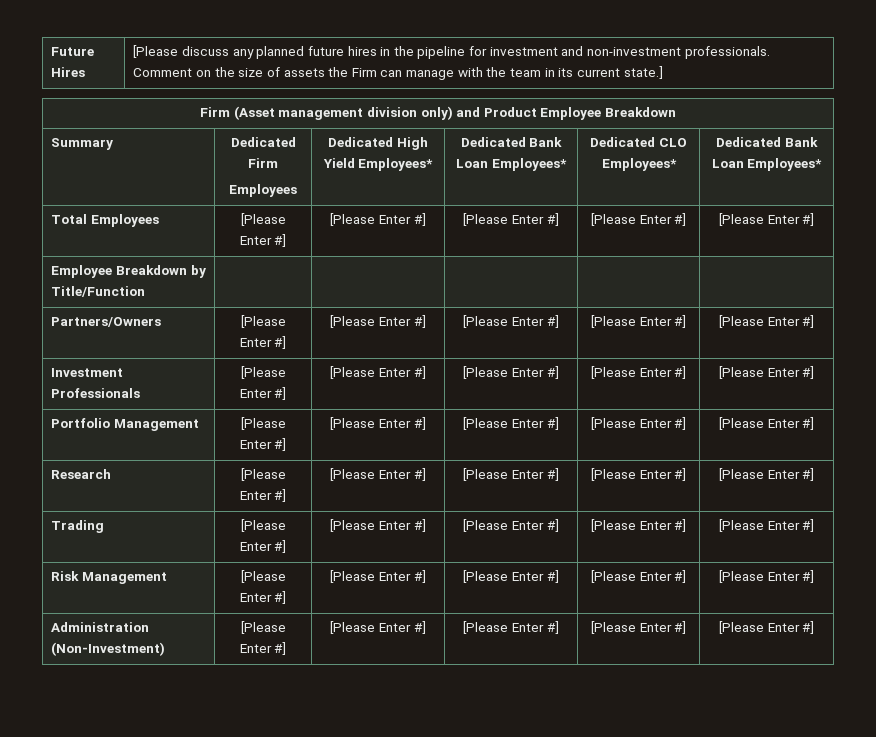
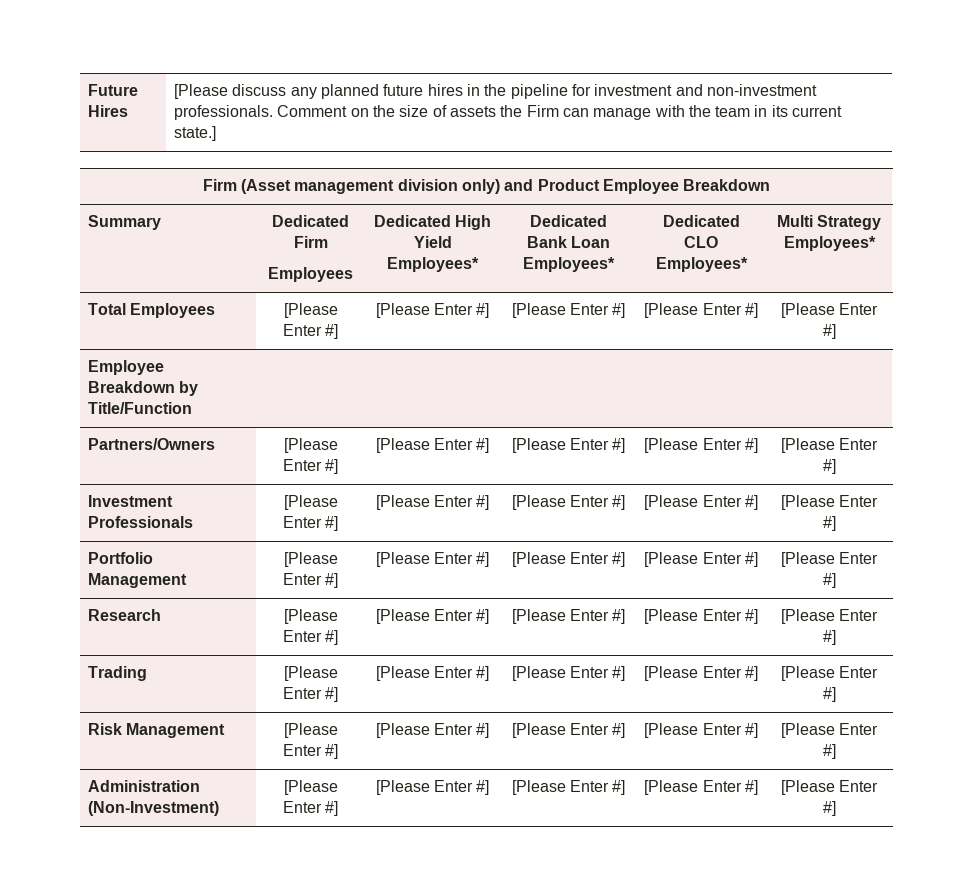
  Summary | Dedicated Firm
- Employees | Dedicated High Yield Employees* | Dedicated Bank Loan Employees* | Dedicated CLO Employees* | Dedicated Bank Loan Employees*
+ Employees | Dedicated High Yield Employees* | Dedicated Bank Loan Employees* | Dedicated CLO Employees* | Multi Strategy Employees*

